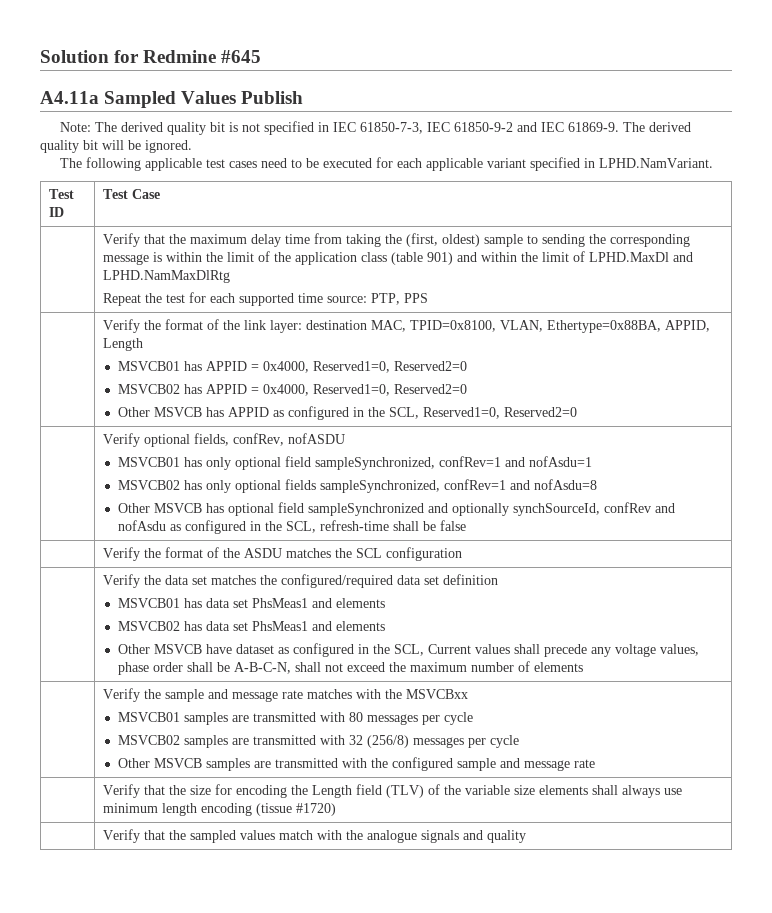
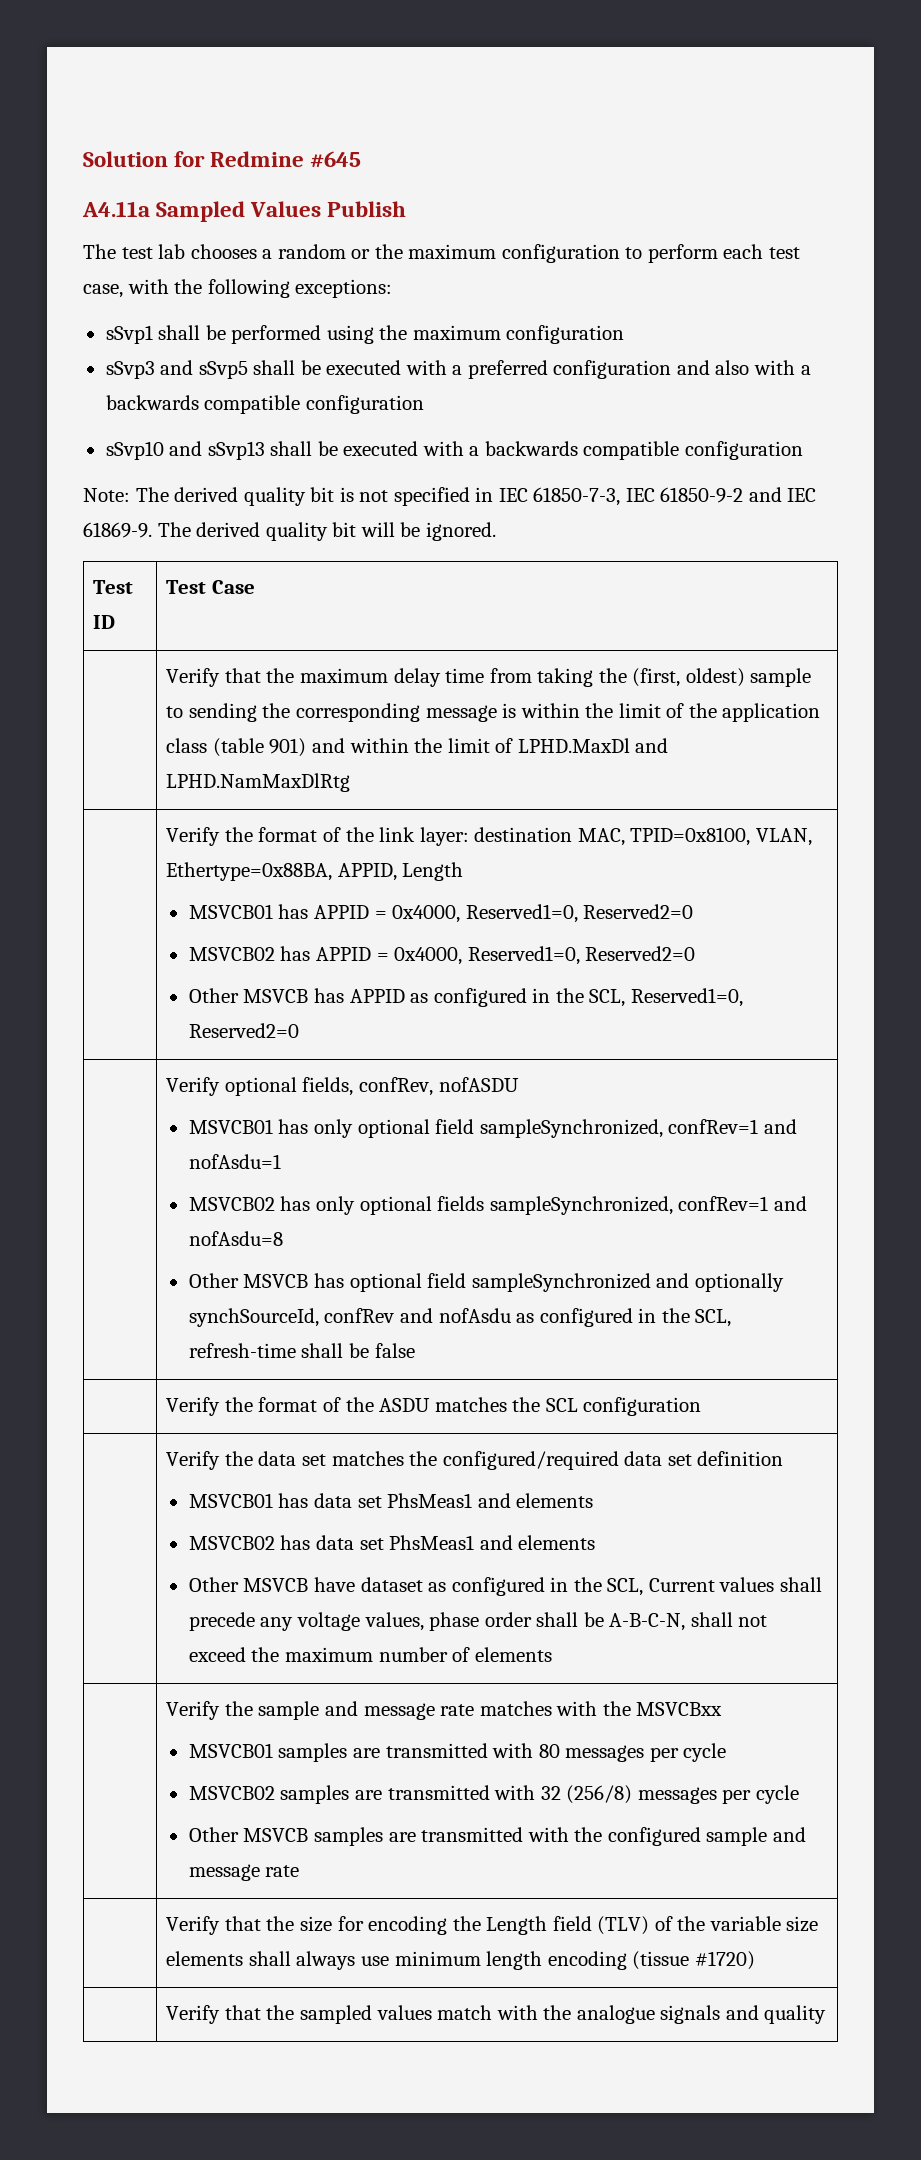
+ The test lab chooses a random or the maximum configuration to perform each test case, with the following exceptions:
+ sSvp1 shall be performed using the maximum configuration
+ sSvp3 and sSvp5 shall be executed with a preferred configuration and also with a backwards compatible configuration
+ sSvp10 and sSvp13 shall be executed with a backwards compatible configuration
- The following applicable test cases need to be executed for each applicable variant specified in LPHD.NamVariant.
- Repeat the test for each supported time source: PTP, PPS

